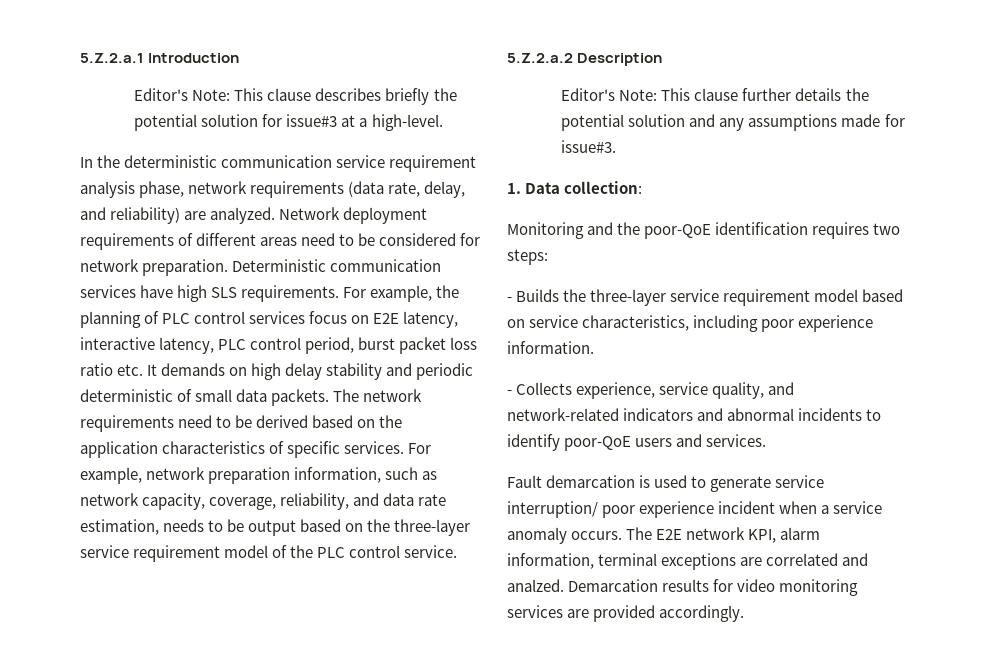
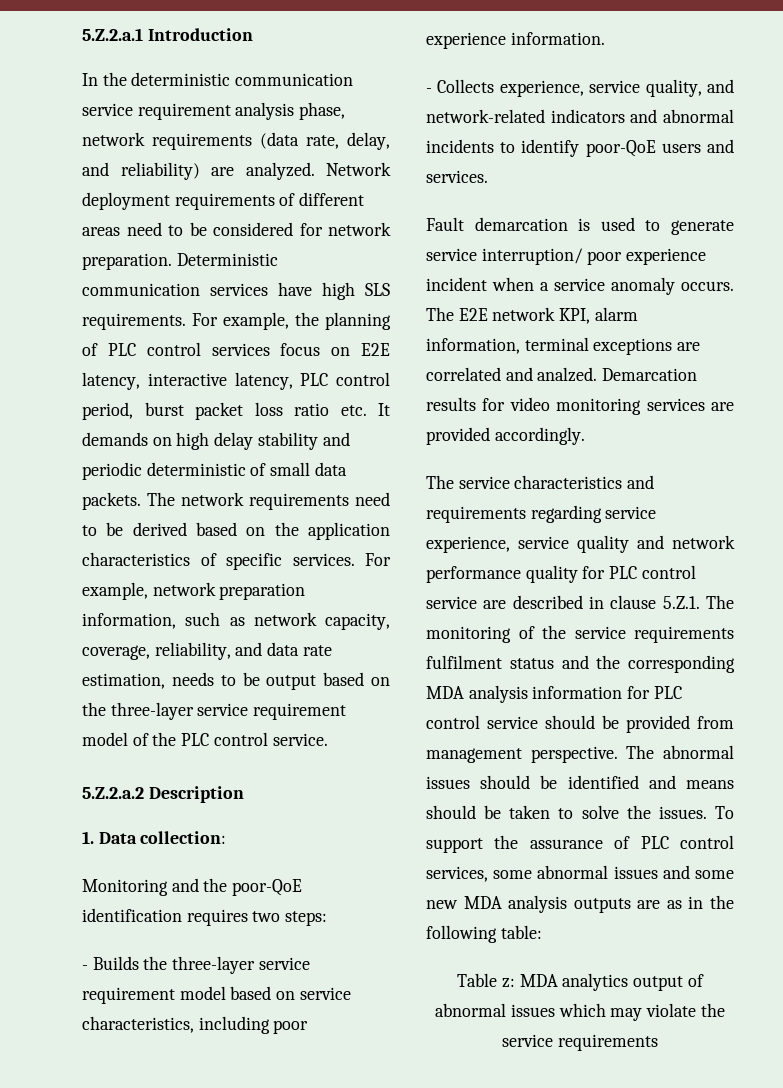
- Editor's Note: This clause describes briefly the potential solution for issue#3 at a high-level.
- Editor's Note: This clause further details the potential solution and any assumptions made for issue#3.
+ The service characteristics and requirements regarding service experience, service quality and network performance quality for PLC control service are described in clause 5.Z.1. The monitoring of the service requirements fulfilment status and the corresponding MDA analysis information for PLC control service should be provided from management perspective. The abnormal issues should be identified and means should be taken to solve the issues. To support the assurance of PLC control services, some abnormal issues and some new MDA analysis outputs are as in the following table:
+ Table z: MDA analytics output of abnormal issues which may violate the service requirements

